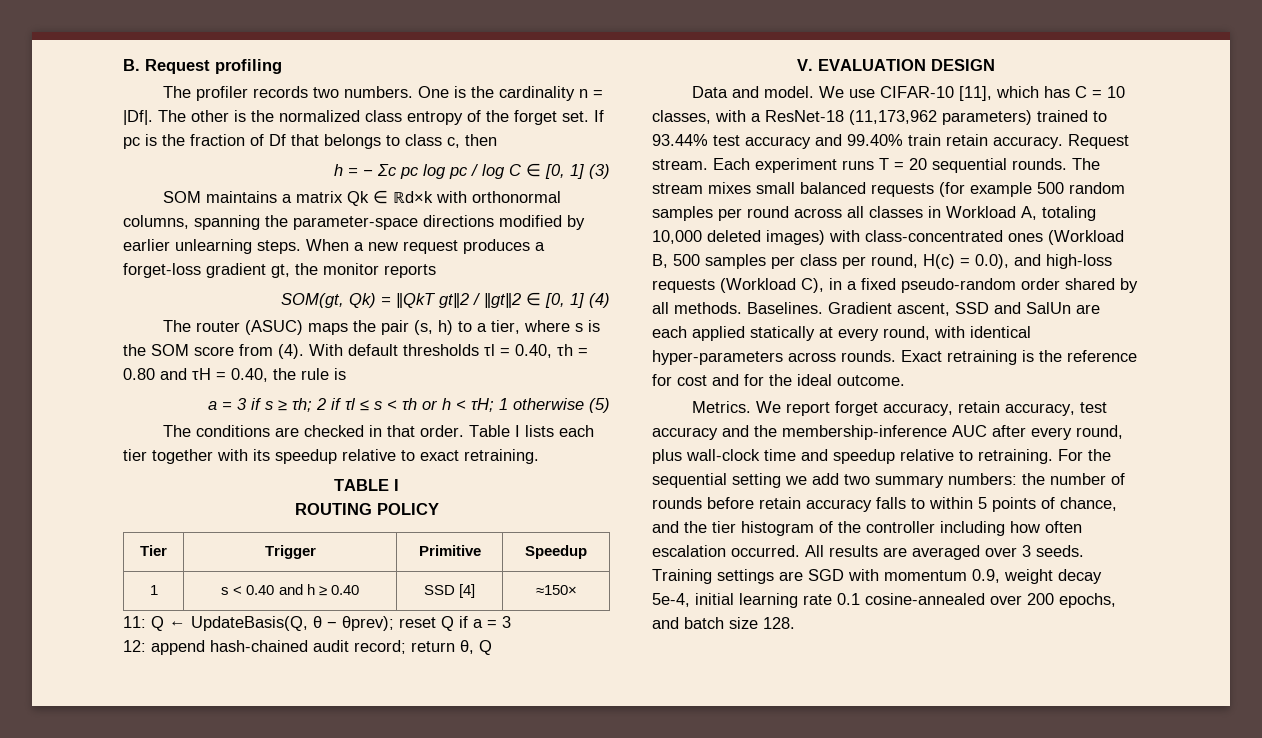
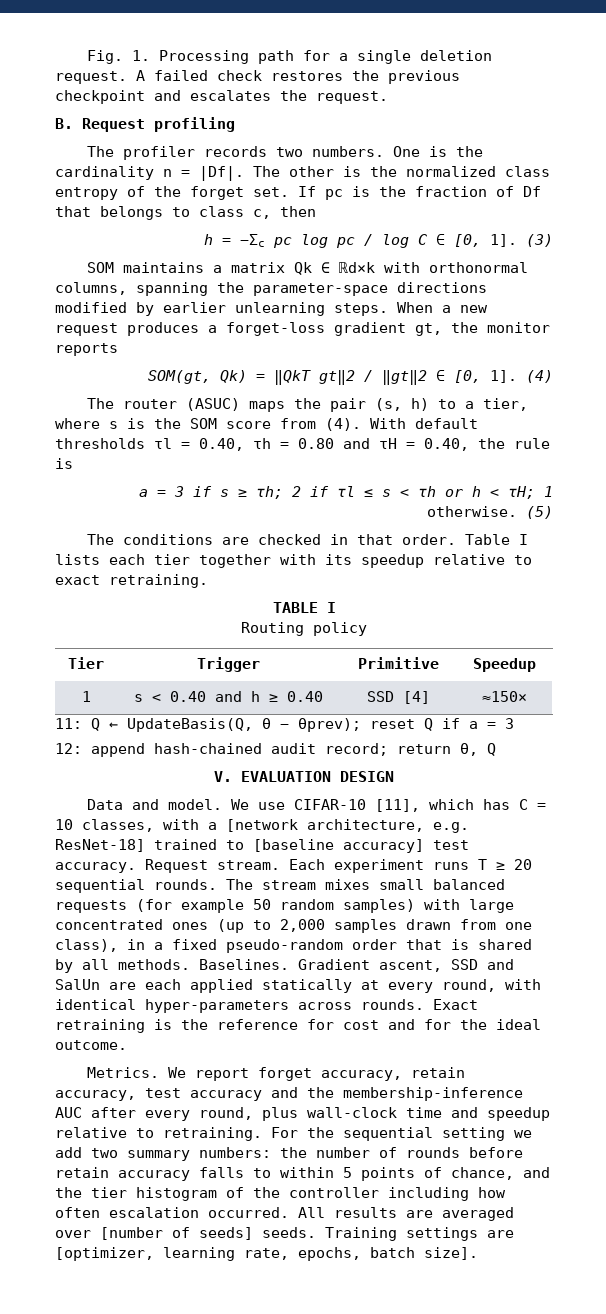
+ Fig. 1. Processing path for a single deletion request. A failed check restores the previous checkpoint and escalates the request.
- h = − Σc pc log pc / log C ∈ [0, 1] (3)
+ h = −Σc pc log pc / log C ∈ [0, 1]. (3)
- SOM(gt, Qk) = ‖QkT gt‖2 / ‖gt‖2 ∈ [0, 1] (4)
+ SOM(gt, Qk) = ‖QkT gt‖2 / ‖gt‖2 ∈ [0, 1]. (4)
- a = 3 if s ≥ τh; 2 if τl ≤ s < τh or h < τH; 1 otherwise (5)
+ a = 3 if s ≥ τh; 2 if τl ≤ s < τh or h < τH; 1 otherwise. (5)
- ROUTING POLICY
+ Routing policy
- We use CIFAR-10 [11], which has C = 10 classes, with a ResNet-18 (11,173,962 parameters) trained to 93.44% test accuracy and 99.40% train retain accuracy.
+ We use CIFAR-10 [11], which has C = 10 classes, with a [network architecture, e.g. ResNet-18] trained to [baseline accuracy] test accuracy.
- Each experiment runs T = 20 sequential rounds.
+ Each experiment runs T ≥ 20 sequential rounds.
- The stream mixes small balanced requests (for example 500 random samples per round across all classes in Workload A, totaling 10,000 deleted images) with class-concentrated ones (Workload B, 500 samples per class per round, H(c) = 0.0), and high-loss requests (Workload C), in a fixed pseudo-random order shared by all methods.
+ The stream mixes small balanced requests (for example 50 random samples) with large concentrated ones (up to 2,000 samples drawn from one class), in a fixed pseudo-random order that is shared by all methods.
- All results are averaged over 3 seeds.
+ All results are averaged over [number of seeds] seeds.
- Training settings are SGD with momentum 0.9, weight decay 5e-4, initial learning rate 0.1 cosine-annealed over 200 epochs, and batch size 128.
+ Training settings are [optimizer, learning rate, epochs, batch size].

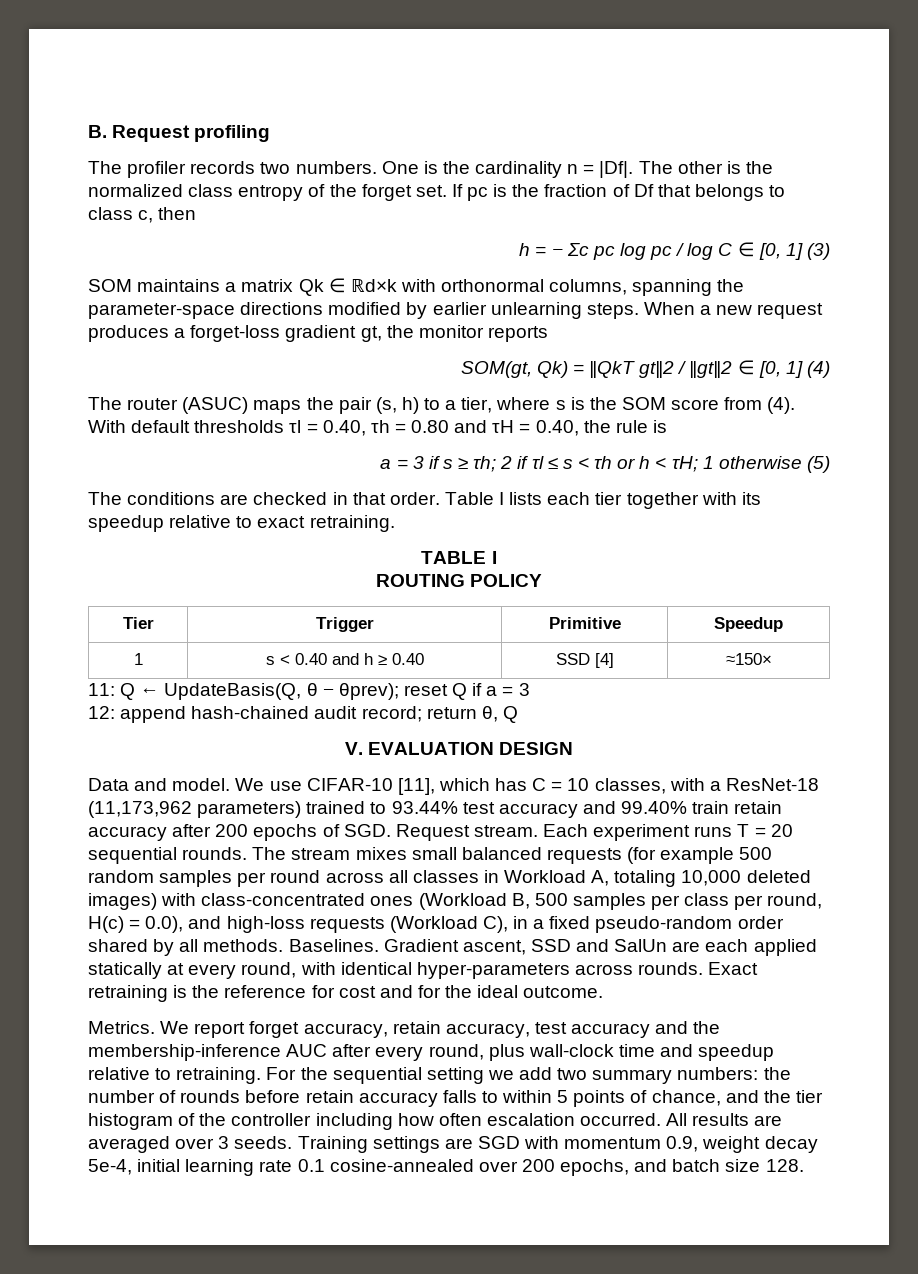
- Fig. 1. Processing path for a single deletion request. A failed check restores the previous checkpoint and escalates the request.
- h = −Σc pc log pc / log C ∈ [0, 1]. (3)
+ h = − Σc pc log pc / log C ∈ [0, 1] (3)
- SOM(gt, Qk) = ‖QkT gt‖2 / ‖gt‖2 ∈ [0, 1]. (4)
+ SOM(gt, Qk) = ‖QkT gt‖2 / ‖gt‖2 ∈ [0, 1] (4)
- a = 3 if s ≥ τh; 2 if τl ≤ s < τh or h < τH; 1 otherwise. (5)
+ a = 3 if s ≥ τh; 2 if τl ≤ s < τh or h < τH; 1 otherwise (5)
- Routing policy
+ ROUTING POLICY
- We use CIFAR-10 [11], which has C = 10 classes, with a [network architecture, e.g. ResNet-18] trained to [baseline accuracy] test accuracy. Request stream.
+ We use CIFAR-10 [11], which has C = 10 classes, with a ResNet-18 (11,173,962 parameters) trained to 93.44% test accuracy and 99.40% train retain accuracy after 200 epochs of SGD. Request stream.
- Each experiment runs T ≥ 20 sequential rounds.
+ Each experiment runs T = 20 sequential rounds.
- The stream mixes small balanced requests (for example 50 random samples) with large concentrated ones (up to 2,000 samples drawn from one class), in a fixed pseudo-random order that is shared by all methods.
+ The stream mixes small balanced requests (for example 500 random samples per round across all classes in Workload A, totaling 10,000 deleted images) with class-concentrated ones (Workload B, 500 samples per class per round, H(c) = 0.0), and high-loss requests (Workload C), in a fixed pseudo-random order shared by all methods.
- All results are averaged over [number of seeds] seeds.
+ All results are averaged over 3 seeds.
- Training settings are [optimizer, learning rate, epochs, batch size].
+ Training settings are SGD with momentum 0.9, weight decay 5e-4, initial learning rate 0.1 cosine-annealed over 200 epochs, and batch size 128.

